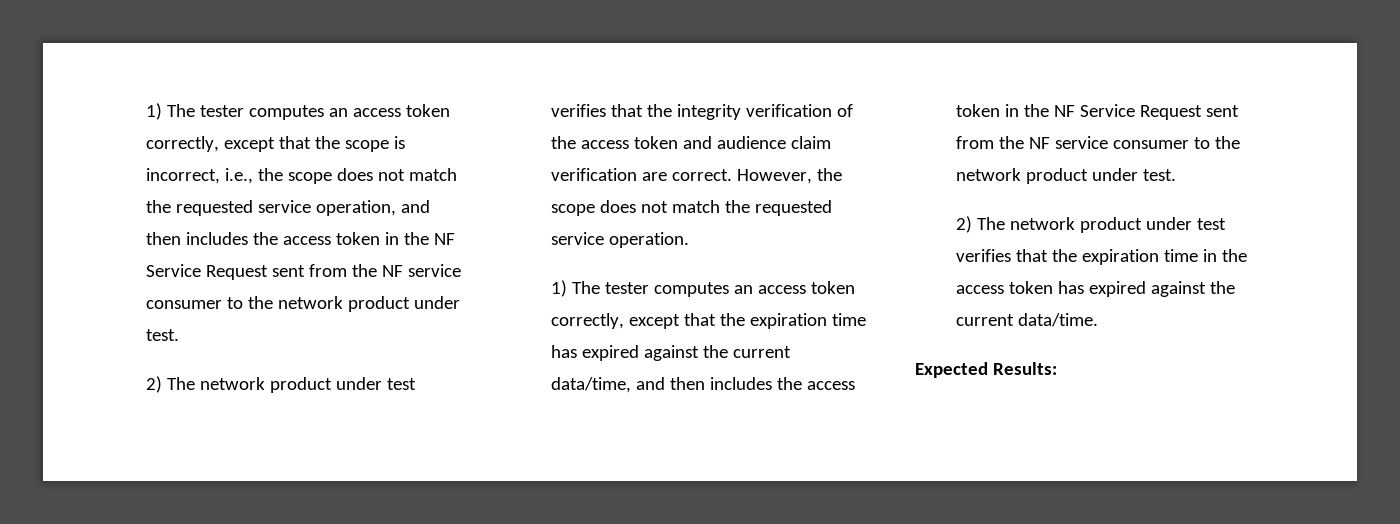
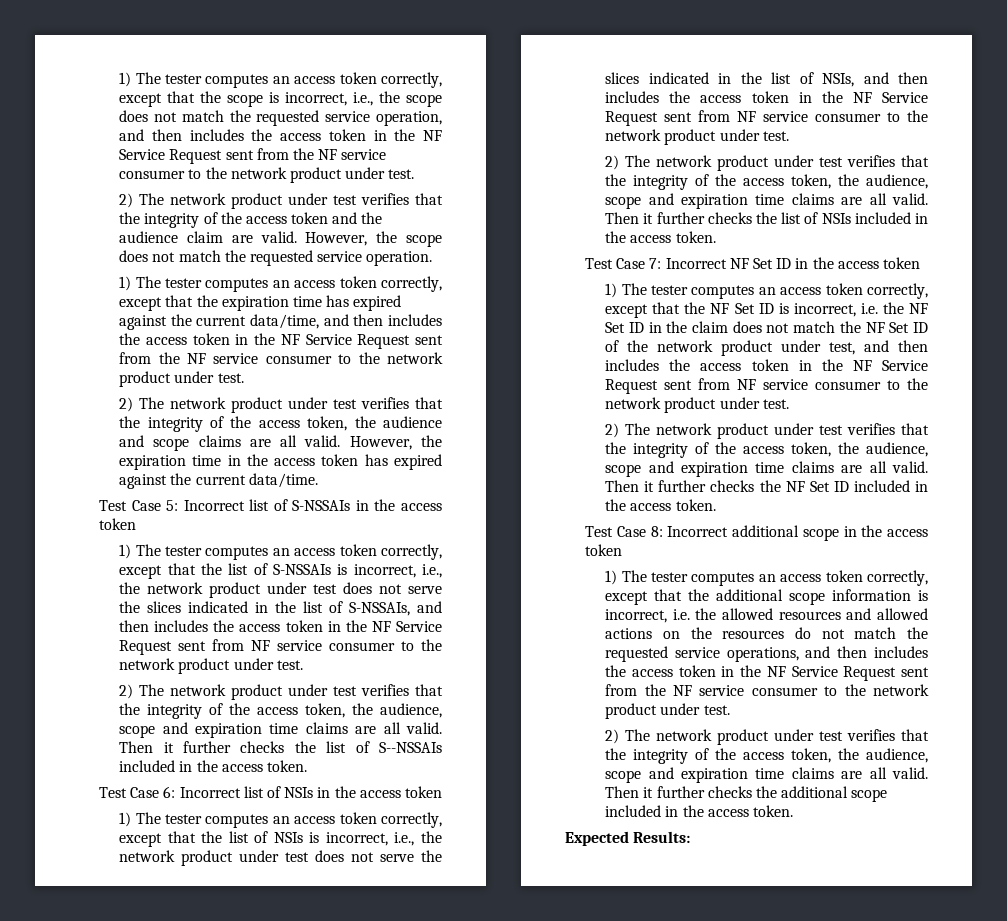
- 2) The network product under test verifies that the integrity verification of the access token and audience claim verification are correct.
+ 2) The network product under test verifies that the integrity of the access token and the audience claim are valid.
- 2) The network product under test verifies that the expiration time in the access token has expired against the current data/time.
+ 2) The network product under test verifies that the integrity of the access token, the audience and scope claims are all valid. However, the expiration time in the access token has expired against the current data/time.
+ Test Case 5: Incorrect list of S-NSSAIs in the access token
+ 1) The tester computes an access token correctly, except that the list of S-NSSAIs is incorrect, i.e., the network product under test does not serve the slices indicated in the list of S-NSSAIs, and then includes the access token in the NF Service Request sent from NF service consumer to the network product under test.
+ 2) The network product under test verifies that the integrity of the access token, the audience, scope and expiration time claims are all valid. Then it further checks the list of S--NSSAIs included in the access token.
+ Test Case 6: Incorrect list of NSIs in the access token
+ 1) The tester computes an access token correctly, except that the list of NSIs is incorrect, i.e., the network product under test does not serve the slices indicated in the list of NSIs, and then includes the access token in the NF Service Request sent from NF service consumer to the network product under test.
+ 2) The network product under test verifies that the integrity of the access token, the audience, scope and expiration time claims are all valid. Then it further checks the list of NSIs included in the access token.
+ Test Case 7: Incorrect NF Set ID in the access token
+ 1) The tester computes an access token correctly, except that the NF Set ID is incorrect, i.e. the NF Set ID in the claim does not match the NF Set ID of the network product under test, and then includes the access token in the NF Service Request sent from NF service consumer to the network product under test.
+ 2) The network product under test verifies that the integrity of the access token, the audience, scope and expiration time claims are all valid. Then it further checks the NF Set ID included in the access token.
+ Test Case 8: Incorrect additional scope in the access token
+ 1) The tester computes an access token correctly, except that the additional scope information is incorrect, i.e. the allowed resources and allowed actions on the resources do not match the requested service operations, and then includes the access token in the NF Service Request sent from the NF service consumer to the network product under test.
+ 2) The network product under test verifies that the integrity of the access token, the audience, scope and expiration time claims are all valid. Then it further checks the additional scope included in the access token.

